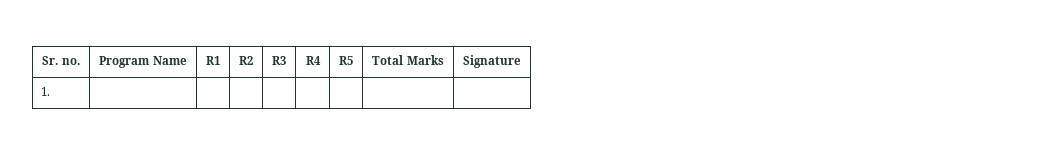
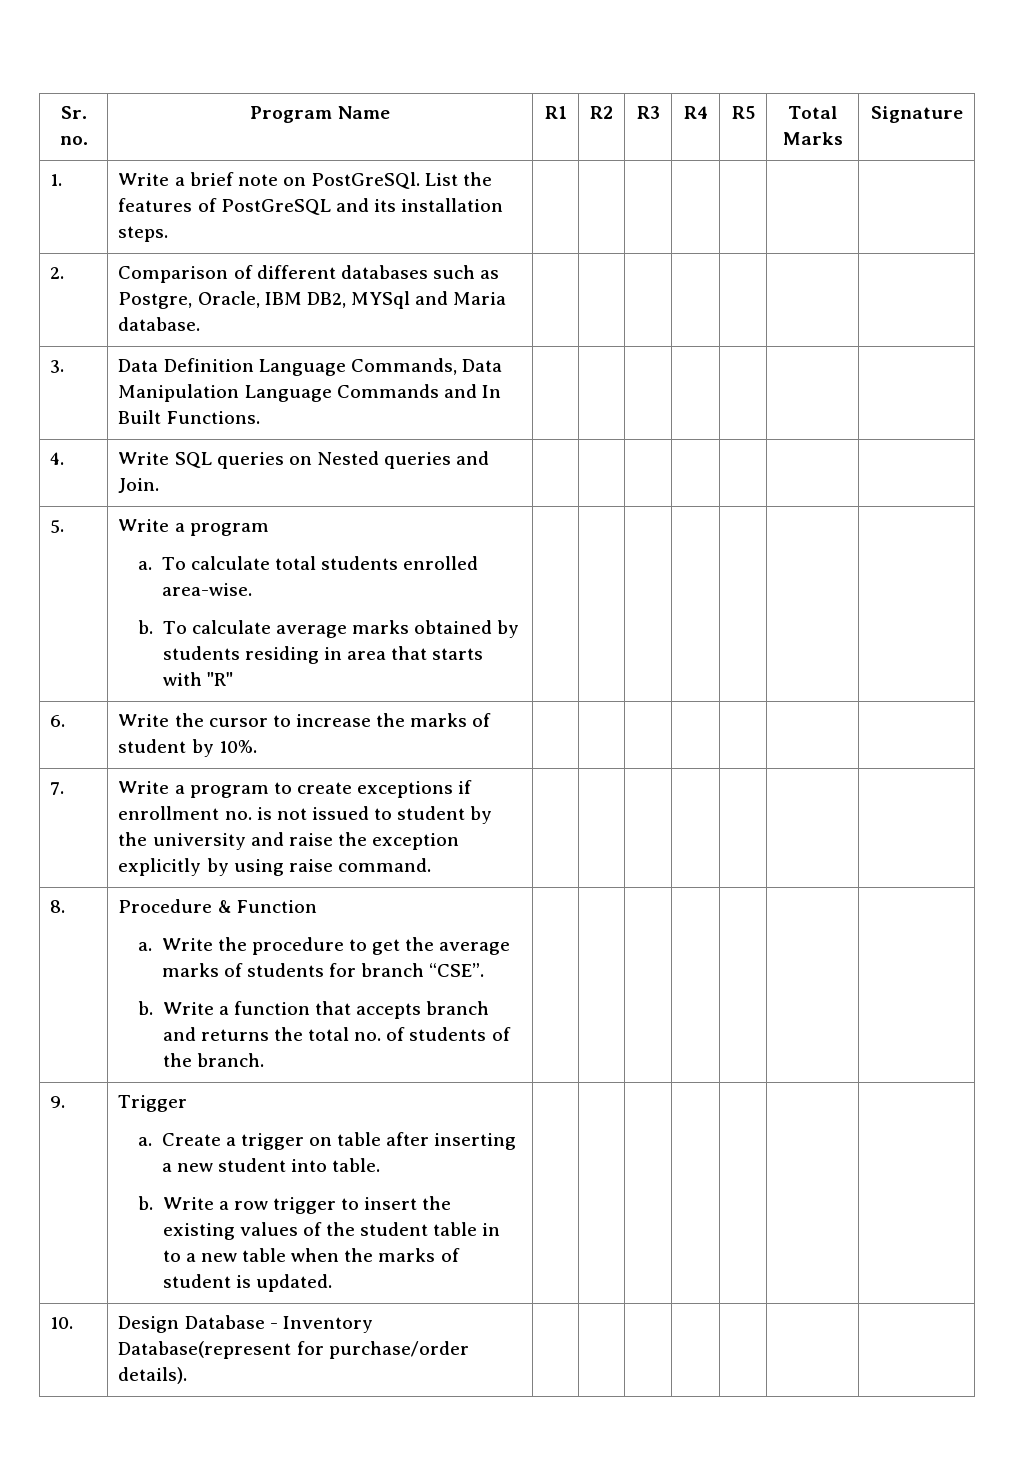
- 1. | | | | | | | |
+ 1. | Write a brief note on PostGreSQl. List the features of PostGreSQL and its installation steps. | | | | | | |
+ 2. | Comparison of different databases such as Postgre, Oracle, IBM DB2, MYSql and Maria database. | | | | | | |
+ 3. | Data Definition Language Commands, Data Manipulation Language Commands and In Built Functions. | | | | | | |
+ 4. | Write SQL queries on Nested queries and Join. | | | | | | |
+ 5. | Write a program
+ a. To calculate total students enrolled area-wise.
+ b. To calculate average marks obtained by students residing in area that starts with "R" | | | | | | |
+ 6. | Write the cursor to increase the marks of student by 10%. | | | | | | |
+ 7. | Write a program to create exceptions if enrollment no. is not issued to student by the university and raise the exception explicitly by using raise command. | | | | | | |
+ 8. | Procedure & Function
+ a. Write the procedure to get the average marks of students for branch “CSE”.
+ b. Write a function that accepts branch and returns the total no. of students of the branch. | | | | | | |
+ 9. | Trigger
+ a. Create a trigger on table after inserting a new student into table.
+ b. Write a row trigger to insert the existing values of the student table in to a new table when the marks of student is updated. | | | | | | |
+ 10. | Design Database - Inventory Database(represent for purchase/order details). | | | | | | |

